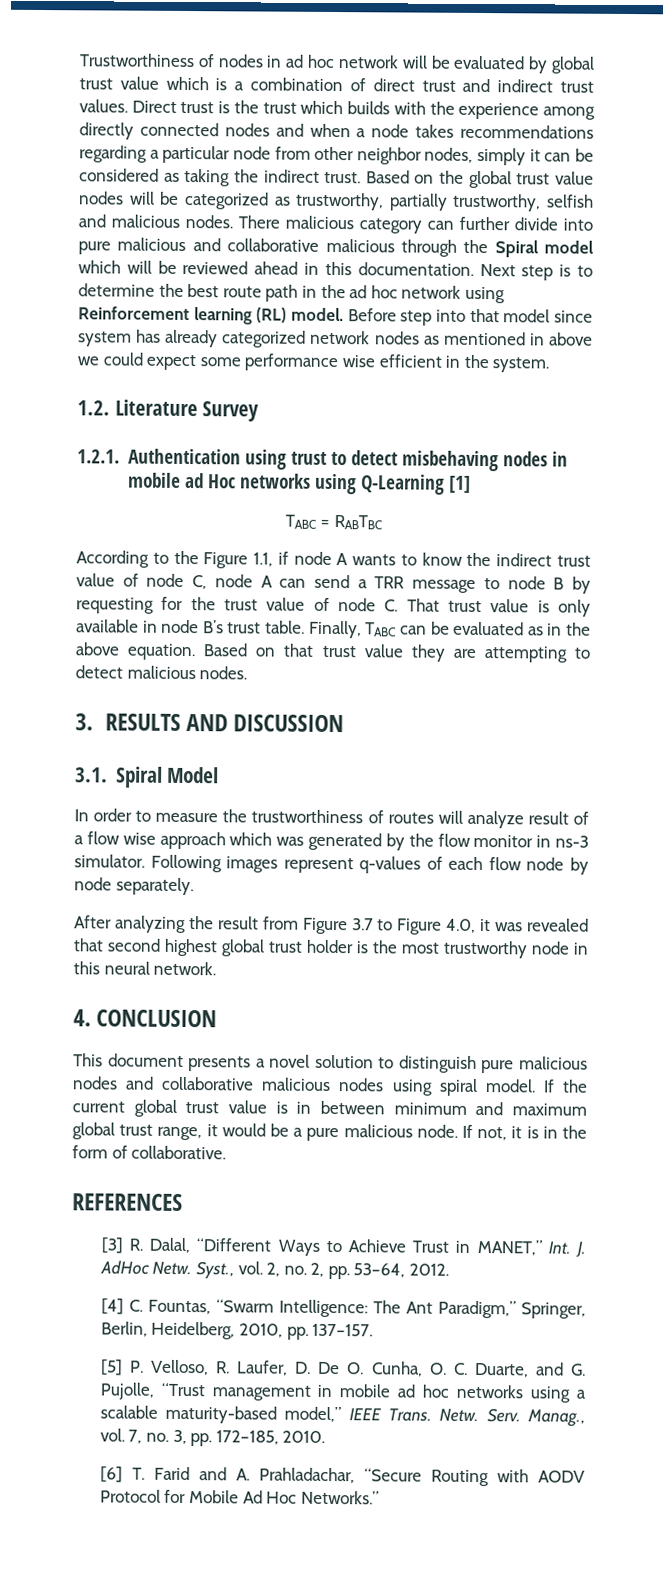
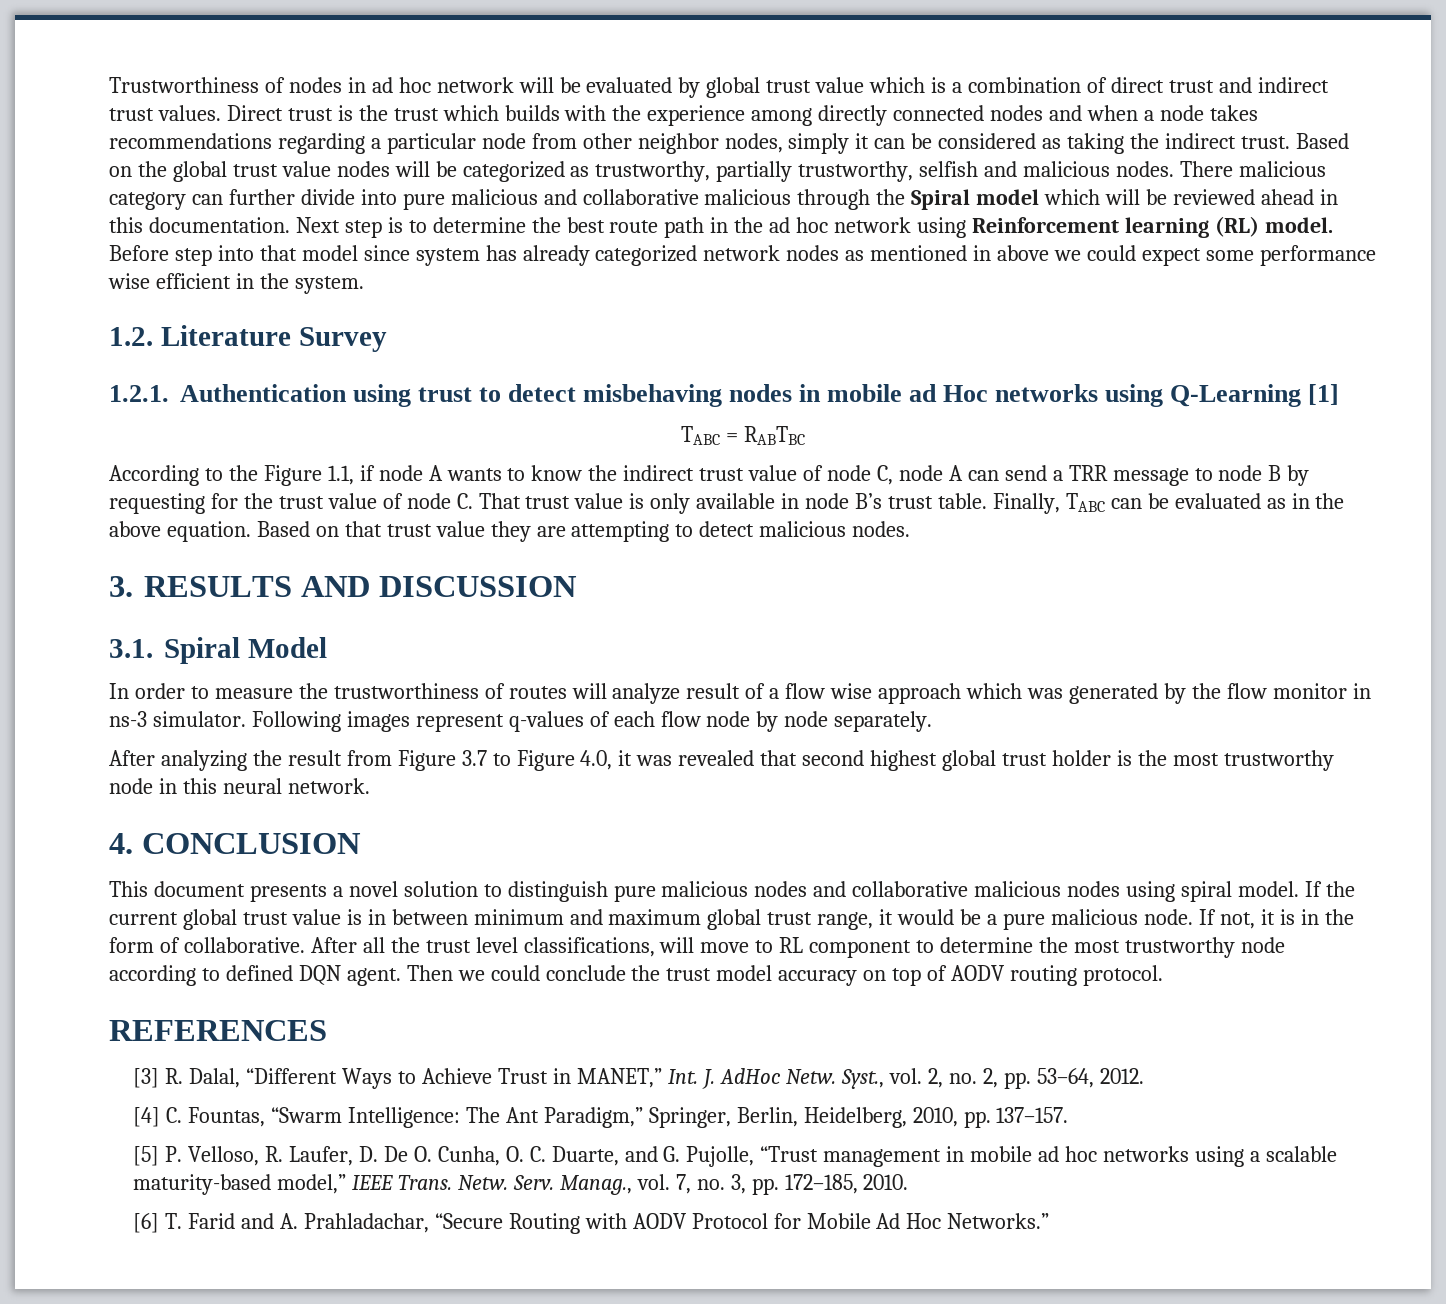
+ After all the trust level classifications, will move to RL component to determine the most trustworthy node according to defined DQN agent. Then we could conclude the trust model accuracy on top of AODV routing protocol.

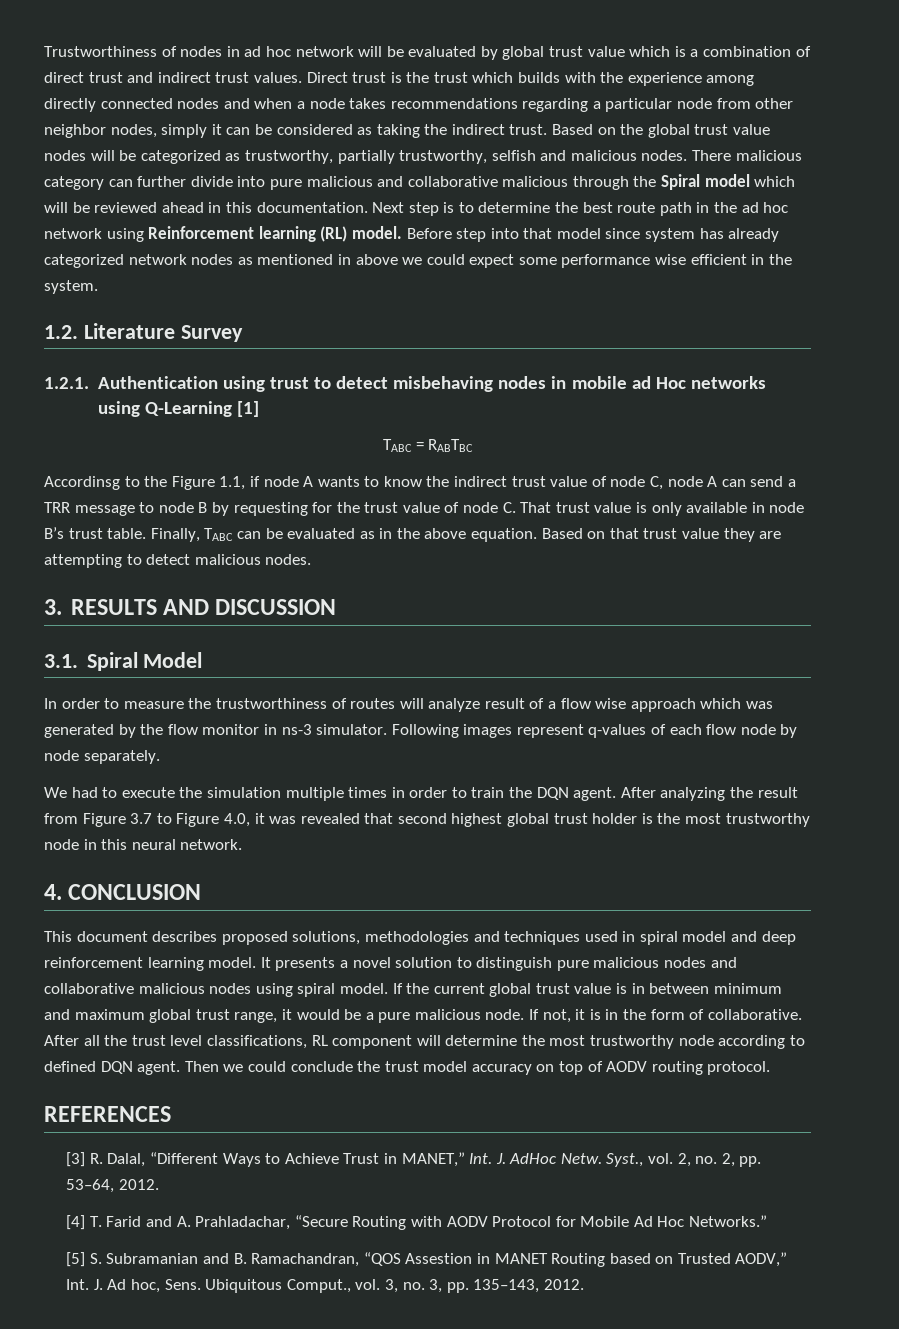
- According to the Figure 1.1, if node A wants to know the indirect trust value of node C, node A can send a TRR message to node B by requesting for the trust value of node C. That trust value is only available in node B’s trust table.
+ Accordinsg to the Figure 1.1, if node A wants to know the indirect trust value of node C, node A can send a TRR message to node B by requesting for the trust value of node C. That trust value is only available in node B’s trust table.
+ We had to execute the simulation multiple times in order to train the DQN agent.
- This document presents a novel solution to distinguish pure malicious nodes and collaborative malicious nodes using spiral model.
+ This document describes proposed solutions, methodologies and techniques used in spiral model and deep reinforcement learning model. It presents a novel solution to distinguish pure malicious nodes and collaborative malicious nodes using spiral model.
- After all the trust level classifications, will move to RL component to determine the most trustworthy node according to defined DQN agent.
+ After all the trust level classifications, RL component will determine the most trustworthy node according to defined DQN agent.
- [4] C. Fountas, “Swarm Intelligence: The Ant Paradigm,” Springer, Berlin, Heidelberg, 2010, pp. 137–157.
- [5] P. Velloso, R. Laufer, D. De O. Cunha, O. C. Duarte, and G. Pujolle, “Trust management in mobile ad hoc networks using a scalable maturity-based model,” IEEE Trans. Netw. Serv. Manag., vol. 7, no. 3, pp. 172–185, 2010.
- [6] T. Farid and A. Prahladachar, “Secure Routing with AODV Protocol for Mobile Ad Hoc Networks.”
+ [4] T. Farid and A. Prahladachar, “Secure Routing with AODV Protocol for Mobile Ad Hoc Networks.”
+ [5] S. Subramanian and B. Ramachandran, “QOS Assestion in MANET Routing based on Trusted AODV,” Int. J. Ad hoc, Sens. Ubiquitous Comput., vol. 3, no. 3, pp. 135–143, 2012.

